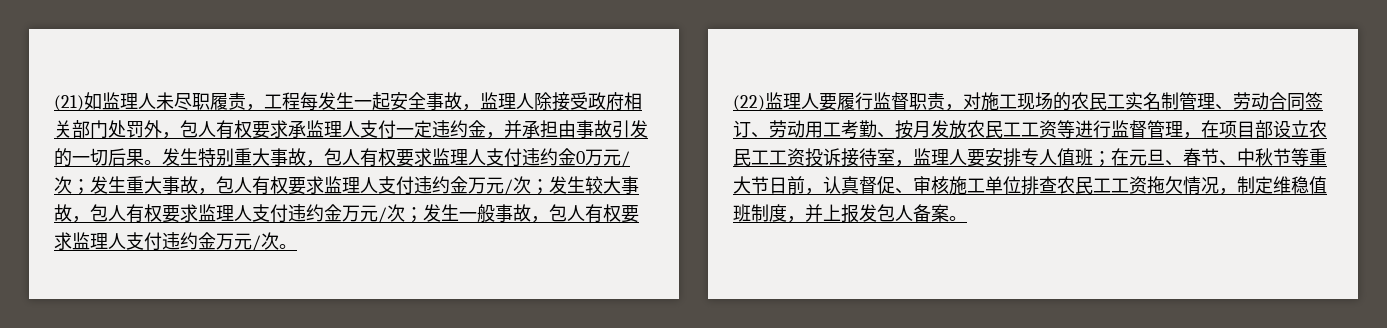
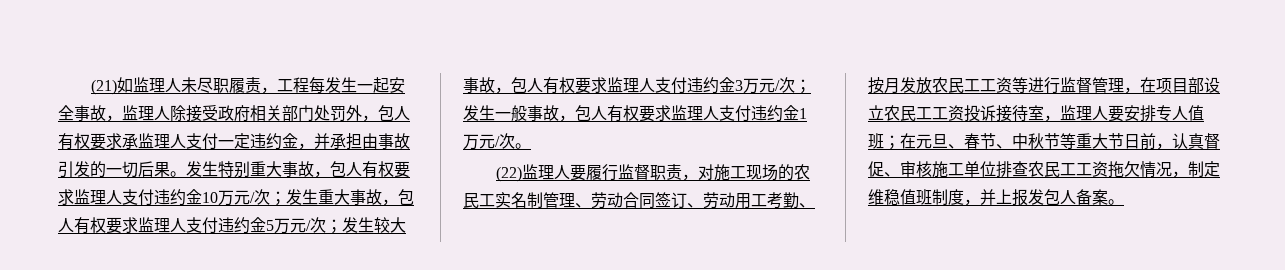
- 发生特别重大事故，包人有权要求监理人支付违约金0万元/次；发生重大事故，包人有权要求监理人支付违约金万元/次；发生较大事故，包人有权要求监理人支付违约金万元/次；发生一般事故，包人有权要求监理人支付违约金万元/次。
+ 发生特别重大事故，包人有权要求监理人支付违约金10万元/次；发生重大事故，包人有权要求监理人支付违约金5万元/次；发生较大事故，包人有权要求监理人支付违约金3万元/次；发生一般事故，包人有权要求监理人支付违约金1万元/次。

